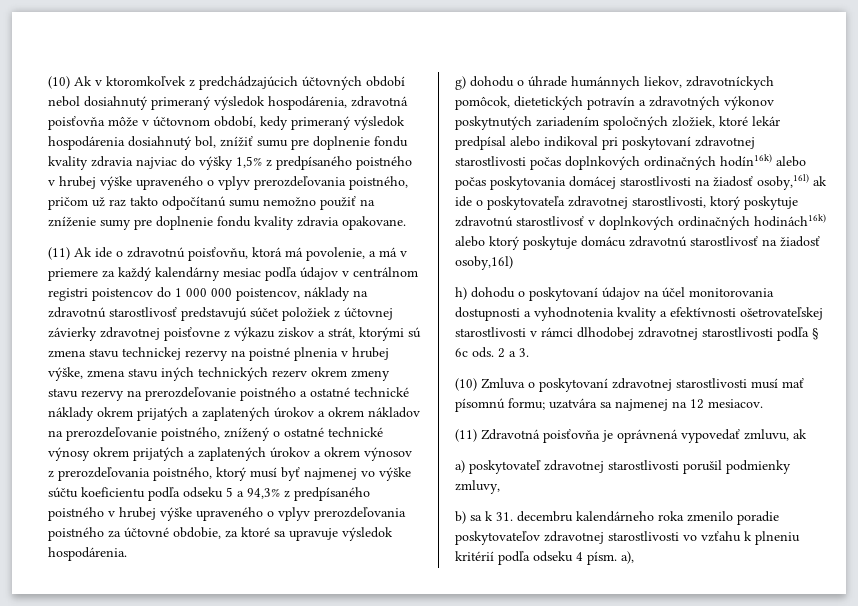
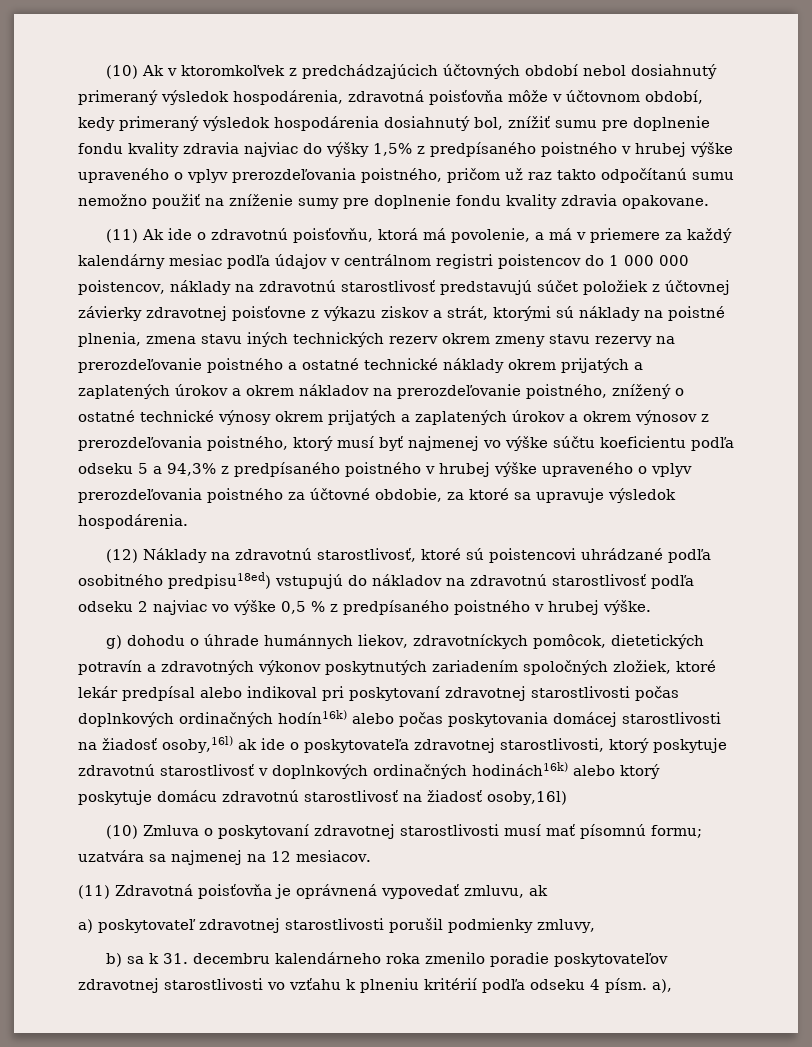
- (11) Ak ide o zdravotnú poisťovňu, ktorá má povolenie, a má v priemere za každý kalendárny mesiac podľa údajov v centrálnom registri poistencov do 1 000 000 poistencov, náklady na zdravotnú starostlivosť predstavujú súčet položiek z účtovnej závierky zdravotnej poisťovne z výkazu ziskov a strát, ktorými sú zmena stavu technickej rezervy na poistné plnenia v hrubej výške, zmena stavu iných technických rezerv okrem zmeny stavu rezervy na prerozdeľovanie poistného a ostatné technické náklady okrem prijatých a zaplatených úrokov a okrem nákladov na prerozdeľovanie poistného, znížený o ostatné technické výnosy okrem prijatých a zaplatených úrokov a okrem výnosov z prerozdeľovania poistného, ktorý musí byť najmenej vo výške súčtu koeficientu podľa odseku 5 a 94,3% z predpísaného poistného v hrubej výške upraveného o vplyv prerozdeľovania poistného za účtovné obdobie, za ktoré sa upravuje výsledok hospodárenia.
+ (11) Ak ide o zdravotnú poisťovňu, ktorá má povolenie, a má v priemere za každý kalendárny mesiac podľa údajov v centrálnom registri poistencov do 1 000 000 poistencov, náklady na zdravotnú starostlivosť predstavujú súčet položiek z účtovnej závierky zdravotnej poisťovne z výkazu ziskov a strát, ktorými sú náklady na poistné plnenia, zmena stavu iných technických rezerv okrem zmeny stavu rezervy na prerozdeľovanie poistného a ostatné technické náklady okrem prijatých a zaplatených úrokov a okrem nákladov na prerozdeľovanie poistného, znížený o ostatné technické výnosy okrem prijatých a zaplatených úrokov a okrem výnosov z prerozdeľovania poistného, ktorý musí byť najmenej vo výške súčtu koeficientu podľa odseku 5 a 94,3% z predpísaného poistného v hrubej výške upraveného o vplyv prerozdeľovania poistného za účtovné obdobie, za ktoré sa upravuje výsledok hospodárenia.
+ (12) Náklady na zdravotnú starostlivosť, ktoré sú poistencovi uhrádzané podľa osobitného predpisu18ed) vstupujú do nákladov na zdravotnú starostlivosť podľa odseku 2 najviac vo výške 0,5 % z predpísaného poistného v hrubej výške.
- h) dohodu o poskytovaní údajov na účel monitorovania dostupnosti a vyhodnotenia kvality a efektívnosti ošetrovateľskej starostlivosti v rámci dlhodobej zdravotnej starostlivosti podľa § 6c ods. 2 a 3.

